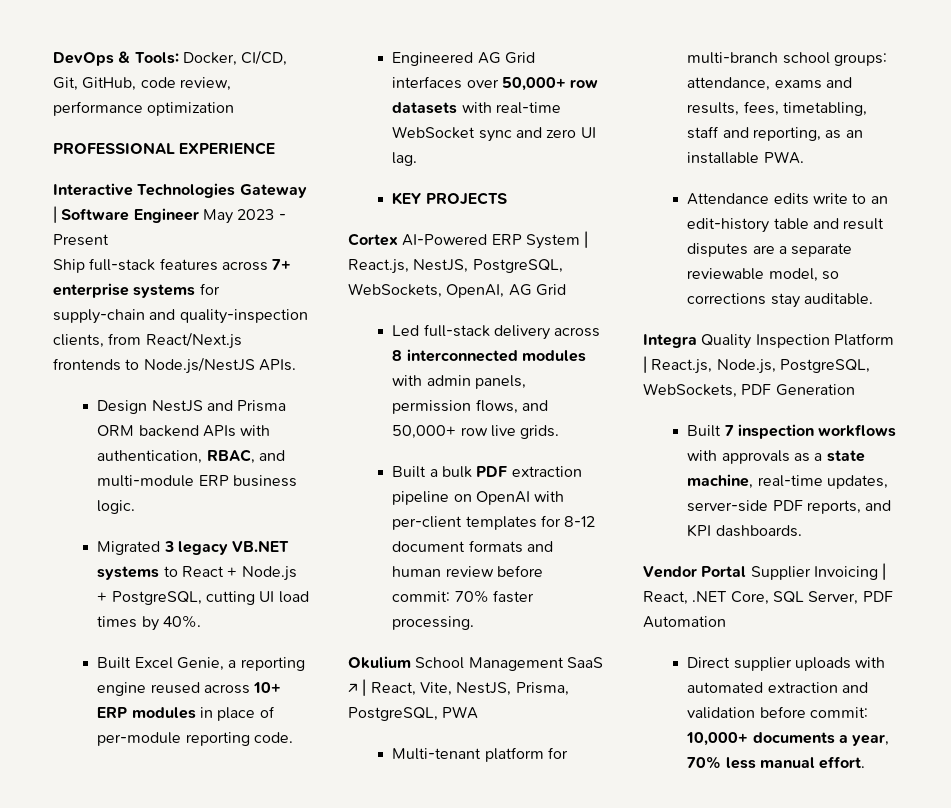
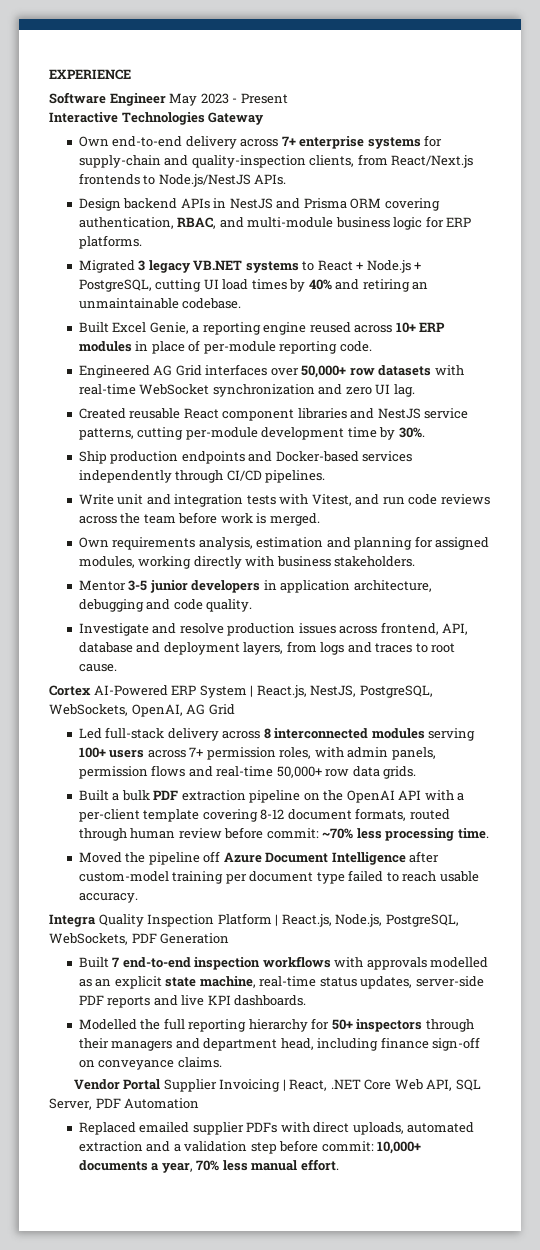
- DevOps & Tools: Docker, CI/CD, Git, GitHub, code review, performance optimization
- PROFESSIONAL EXPERIENCE
- Interactive Technologies Gateway | Software Engineer May 2023 - Present
+ EXPERIENCE
+ Software Engineer May 2023 - Present
- Ship full-stack features across 7+ enterprise systems for supply-chain and quality-inspection clients, from React/Next.js frontends to Node.js/NestJS APIs.
+ Interactive Technologies Gateway
+ Own end-to-end delivery across 7+ enterprise systems for supply-chain and quality-inspection clients, from React/Next.js frontends to Node.js/NestJS APIs.
- Design NestJS and Prisma ORM backend APIs with authentication, RBAC, and multi-module ERP business logic.
+ Design backend APIs in NestJS and Prisma ORM covering authentication, RBAC, and multi-module business logic for ERP platforms.
- Migrated 3 legacy VB.NET systems to React + Node.js + PostgreSQL, cutting UI load times by 40%.
+ Migrated 3 legacy VB.NET systems to React + Node.js + PostgreSQL, cutting UI load times by 40% and retiring an unmaintainable codebase.
- Engineered AG Grid interfaces over 50,000+ row datasets with real-time WebSocket sync and zero UI lag.
+ Engineered AG Grid interfaces over 50,000+ row datasets with real-time WebSocket synchronization and zero UI lag.
- KEY PROJECTS
+ Created reusable React component libraries and NestJS service patterns, cutting per-module development time by 30%.
+ Ship production endpoints and Docker-based services independently through CI/CD pipelines.
+ Write unit and integration tests with Vitest, and run code reviews across the team before work is merged.
+ Own requirements analysis, estimation and planning for assigned modules, working directly with business stakeholders.
+ Mentor 3-5 junior developers in application architecture, debugging and code quality.
+ Investigate and resolve production issues across frontend, API, database and deployment layers, from logs and traces to root cause.
- Led full-stack delivery across 8 interconnected modules with admin panels, permission flows, and 50,000+ row live grids.
+ Led full-stack delivery across 8 interconnected modules serving 100+ users across 7+ permission roles, with admin panels, permission flows and real-time 50,000+ row data grids.
- Built a bulk PDF extraction pipeline on OpenAI with per-client templates for 8-12 document formats and human review before commit: 70% faster processing.
- Okulium School Management SaaS ↗ | React, Vite, NestJS, Prisma, PostgreSQL, PWA
- Multi-tenant platform for multi-branch school groups: attendance, exams and results, fees, timetabling, staff and reporting, as an installable PWA.
- Attendance edits write to an edit-history table and result disputes are a separate reviewable model, so corrections stay auditable.
+ Built a bulk PDF extraction pipeline on the OpenAI API with a per-client template covering 8-12 document formats, routed through human review before commit: ~70% less processing time.
+ Moved the pipeline off Azure Document Intelligence after custom-model training per document type failed to reach usable accuracy.
- Built 7 inspection workflows with approvals as a state machine, real-time updates, server-side PDF reports, and KPI dashboards.
+ Built 7 end-to-end inspection workflows with approvals modelled as an explicit state machine, real-time status updates, server-side PDF reports and live KPI dashboards.
+ Modelled the full reporting hierarchy for 50+ inspectors through their managers and department head, including finance sign-off on conveyance claims.
- Vendor Portal Supplier Invoicing | React, .NET Core, SQL Server, PDF Automation
+ Vendor Portal Supplier Invoicing | React, .NET Core Web API, SQL Server, PDF Automation
- Direct supplier uploads with automated extraction and validation before commit: 10,000+ documents a year, 70% less manual effort.
+ Replaced emailed supplier PDFs with direct uploads, automated extraction and a validation step before commit: 10,000+ documents a year, 70% less manual effort.

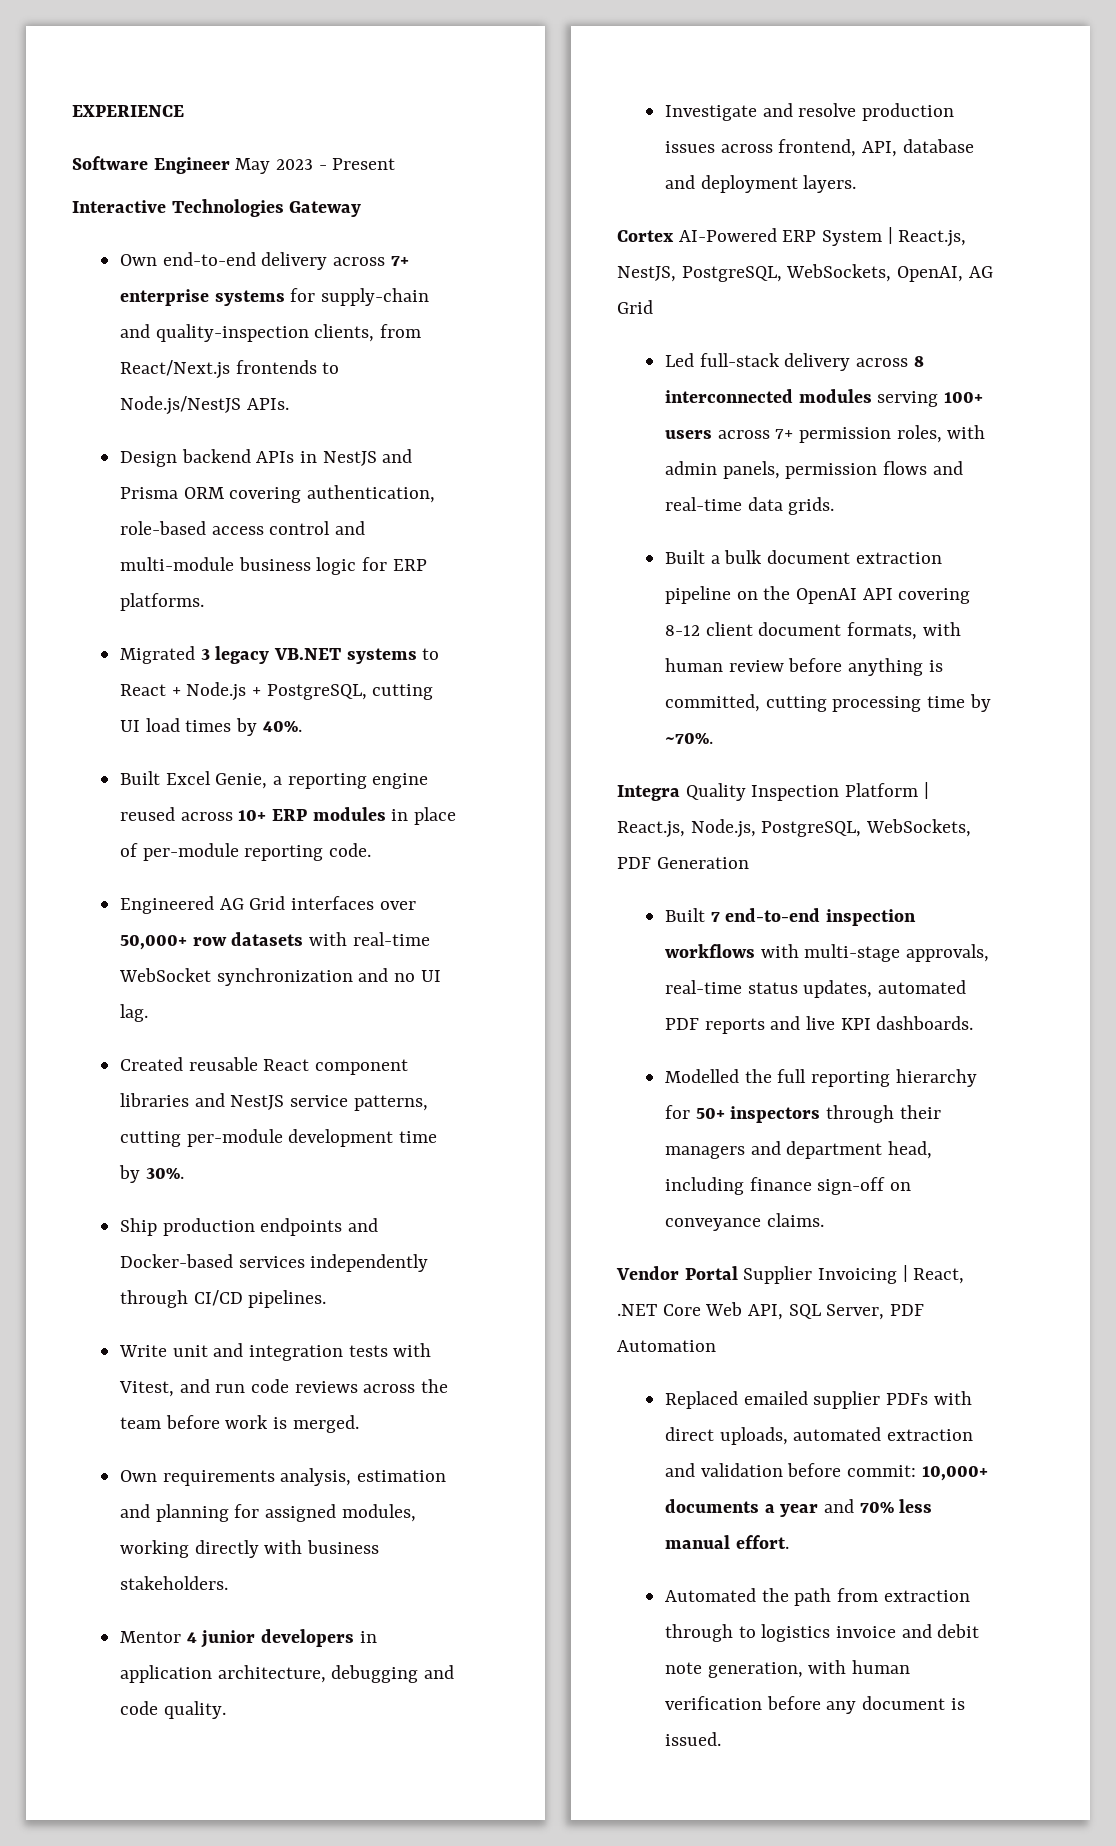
- Design backend APIs in NestJS and Prisma ORM covering authentication, RBAC, and multi-module business logic for ERP platforms.
+ Design backend APIs in NestJS and Prisma ORM covering authentication, role-based access control and multi-module business logic for ERP platforms.
- Migrated 3 legacy VB.NET systems to React + Node.js + PostgreSQL, cutting UI load times by 40% and retiring an unmaintainable codebase.
+ Migrated 3 legacy VB.NET systems to React + Node.js + PostgreSQL, cutting UI load times by 40%.
- Engineered AG Grid interfaces over 50,000+ row datasets with real-time WebSocket synchronization and zero UI lag.
+ Engineered AG Grid interfaces over 50,000+ row datasets with real-time WebSocket synchronization and no UI lag.
- Mentor 3-5 junior developers in application architecture, debugging and code quality.
+ Mentor 4 junior developers in application architecture, debugging and code quality.
- Investigate and resolve production issues across frontend, API, database and deployment layers, from logs and traces to root cause.
+ Investigate and resolve production issues across frontend, API, database and deployment layers.
- Led full-stack delivery across 8 interconnected modules serving 100+ users across 7+ permission roles, with admin panels, permission flows and real-time 50,000+ row data grids.
+ Led full-stack delivery across 8 interconnected modules serving 100+ users across 7+ permission roles, with admin panels, permission flows and real-time data grids.
- Built a bulk PDF extraction pipeline on the OpenAI API with a per-client template covering 8-12 document formats, routed through human review before commit: ~70% less processing time.
- Moved the pipeline off Azure Document Intelligence after custom-model training per document type failed to reach usable accuracy.
+ Built a bulk document extraction pipeline on the OpenAI API covering 8-12 client document formats, with human review before anything is committed, cutting processing time by ~70%.
- Built 7 end-to-end inspection workflows with approvals modelled as an explicit state machine, real-time status updates, server-side PDF reports and live KPI dashboards.
+ Built 7 end-to-end inspection workflows with multi-stage approvals, real-time status updates, automated PDF reports and live KPI dashboards.
- Replaced emailed supplier PDFs with direct uploads, automated extraction and a validation step before commit: 10,000+ documents a year, 70% less manual effort.
+ Replaced emailed supplier PDFs with direct uploads, automated extraction and validation before commit: 10,000+ documents a year and 70% less manual effort.
+ Automated the path from extraction through to logistics invoice and debit note generation, with human verification before any document is issued.

